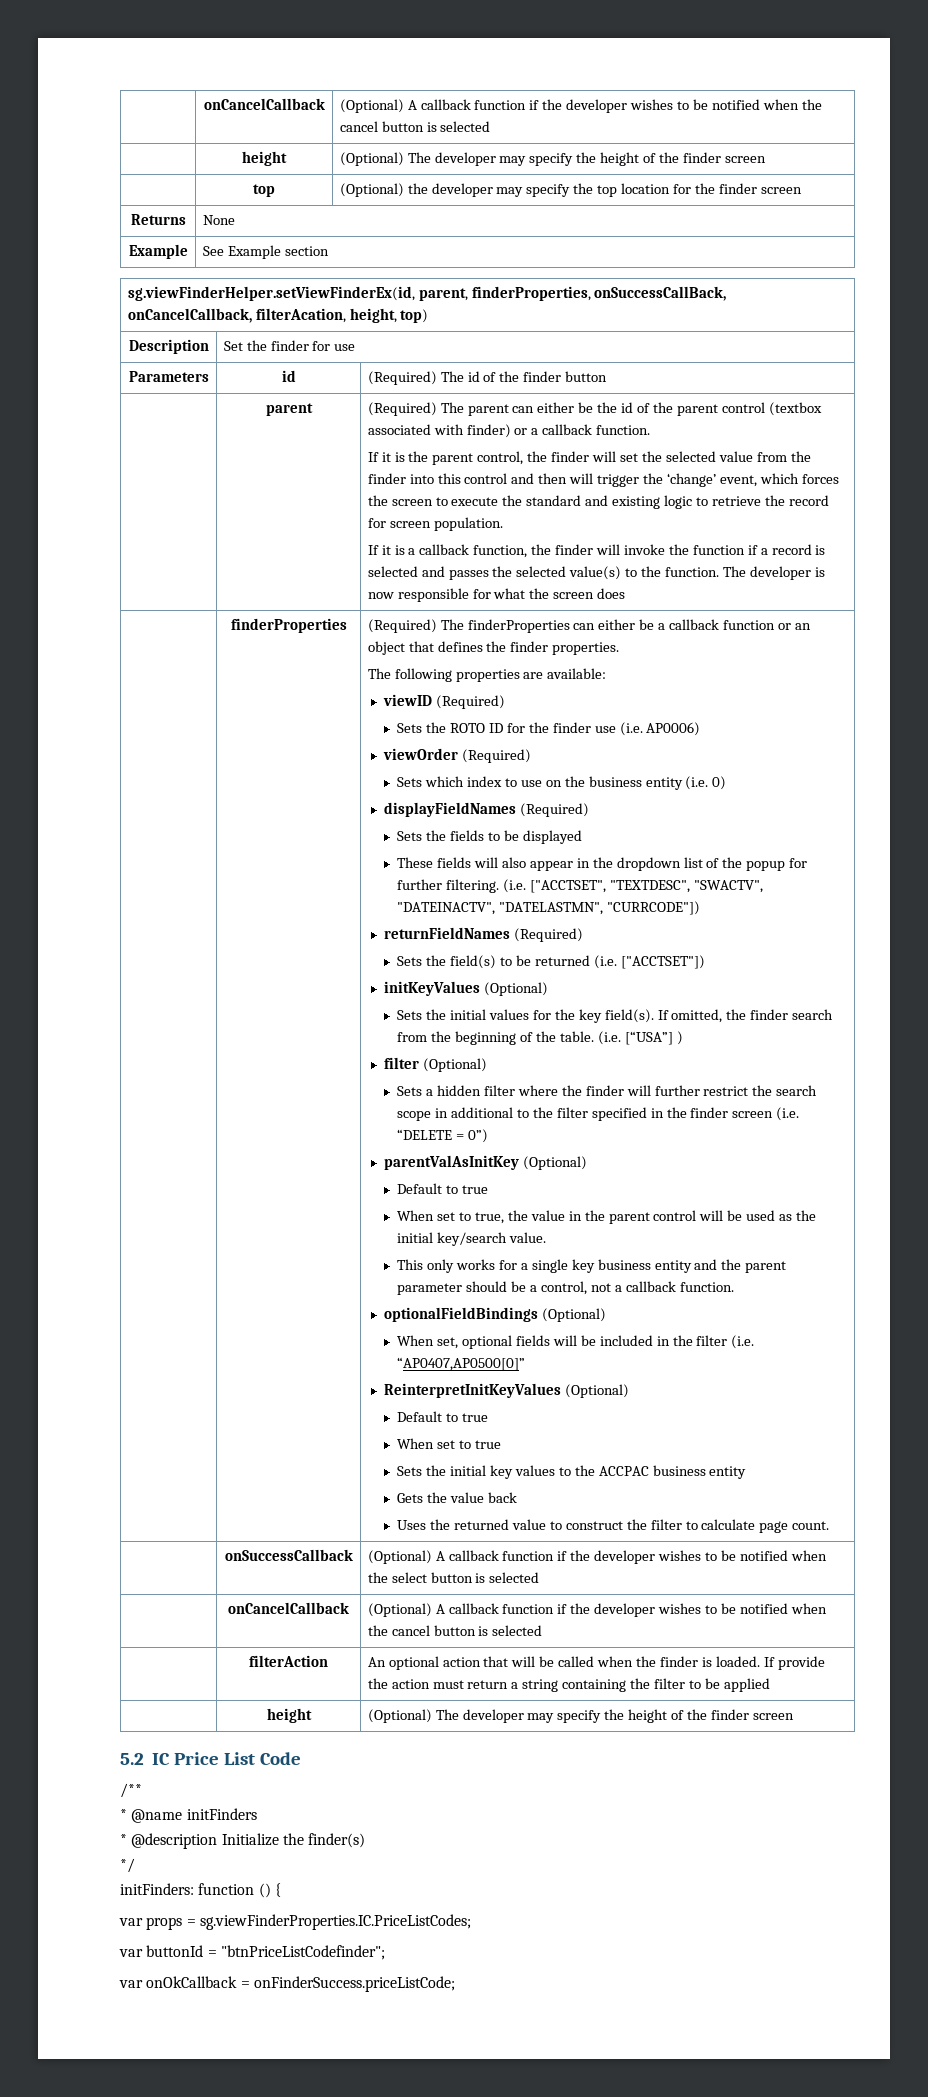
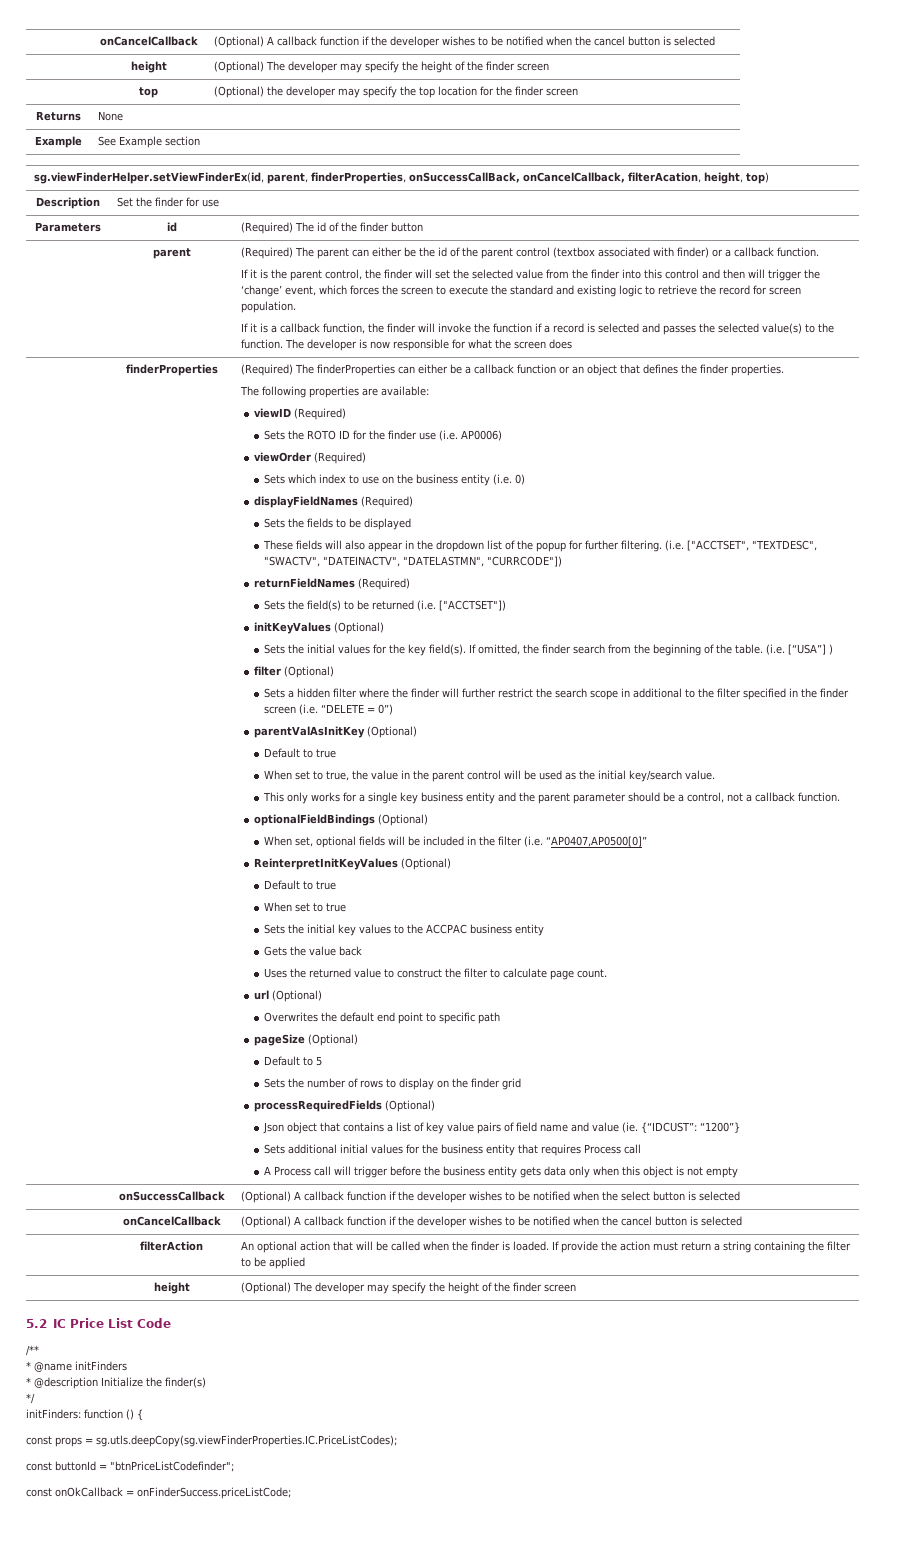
+ url (Optional)
+ Overwrites the default end point to specific path
+ pageSize (Optional)
+ Default to 5
+ Sets the number of rows to display on the finder grid
+ processRequiredFields (Optional)
+ Json object that contains a list of key value pairs of field name and value (ie. {“IDCUST”: “1200”}
+ Sets additional initial values for the business entity that requires Process call
+ A Process call will trigger before the business entity gets data only when this object is not empty
- var props = sg.viewFinderProperties.IC.PriceListCodes;
- var buttonId = "btnPriceListCodefinder";
+ const props = sg.utls.deepCopy(sg.viewFinderProperties.IC.PriceListCodes);
+ const buttonId = "btnPriceListCodefinder";
- var onOkCallback = onFinderSuccess.priceListCode;
+ const onOkCallback = onFinderSuccess.priceListCode;

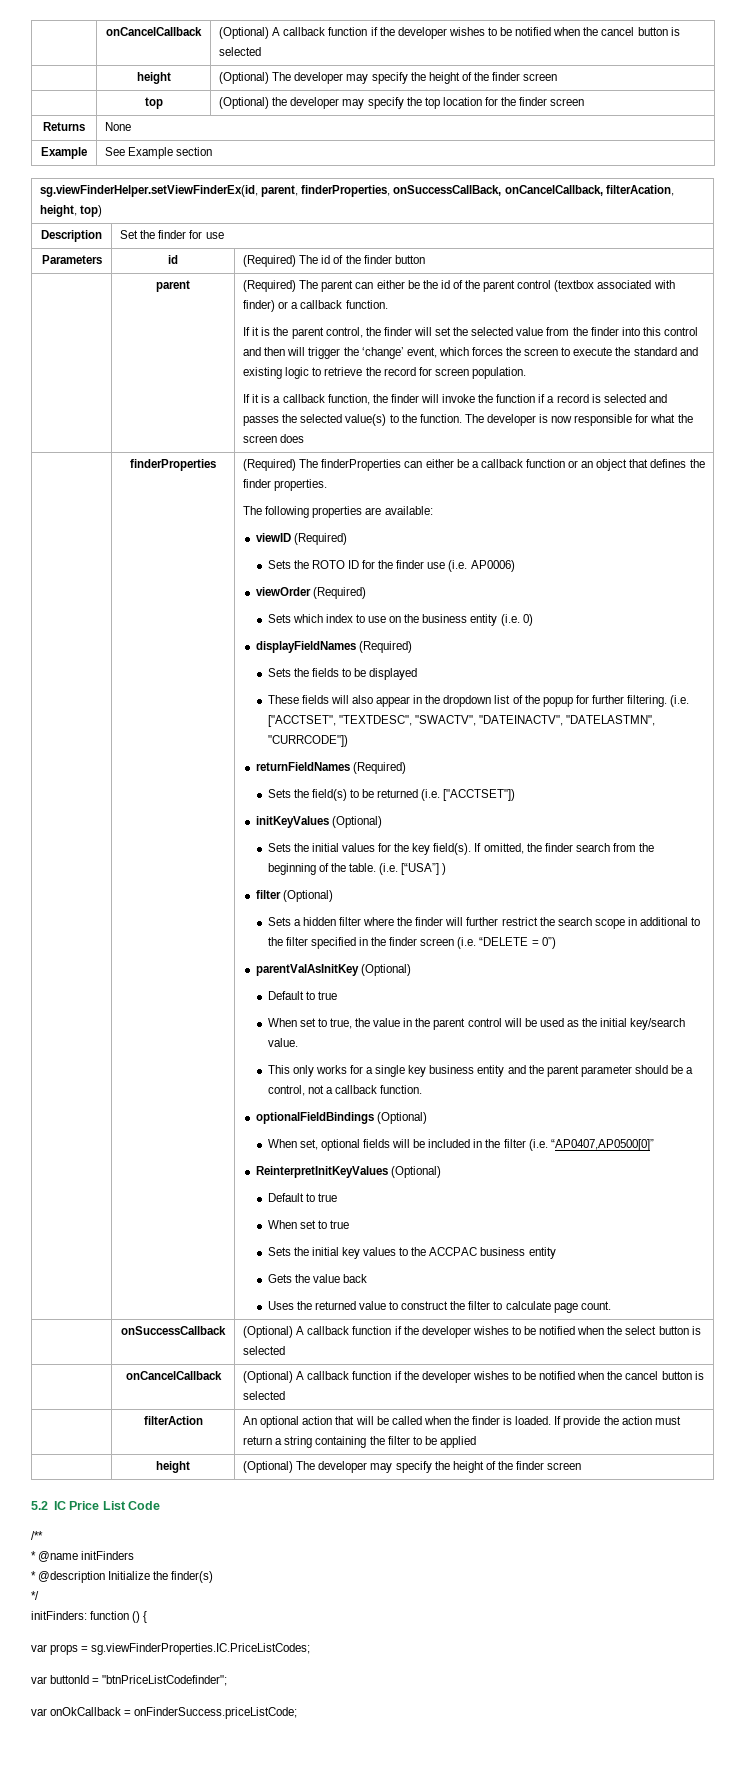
- url (Optional)
- Overwrites the default end point to specific path
- pageSize (Optional)
- Default to 5
- Sets the number of rows to display on the finder grid
- processRequiredFields (Optional)
- Json object that contains a list of key value pairs of field name and value (ie. {“IDCUST”: “1200”}
- Sets additional initial values for the business entity that requires Process call
- A Process call will trigger before the business entity gets data only when this object is not empty
- const props = sg.utls.deepCopy(sg.viewFinderProperties.IC.PriceListCodes);
- const buttonId = "btnPriceListCodefinder";
+ var props = sg.viewFinderProperties.IC.PriceListCodes;
+ var buttonId = "btnPriceListCodefinder";
- const onOkCallback = onFinderSuccess.priceListCode;
+ var onOkCallback = onFinderSuccess.priceListCode;

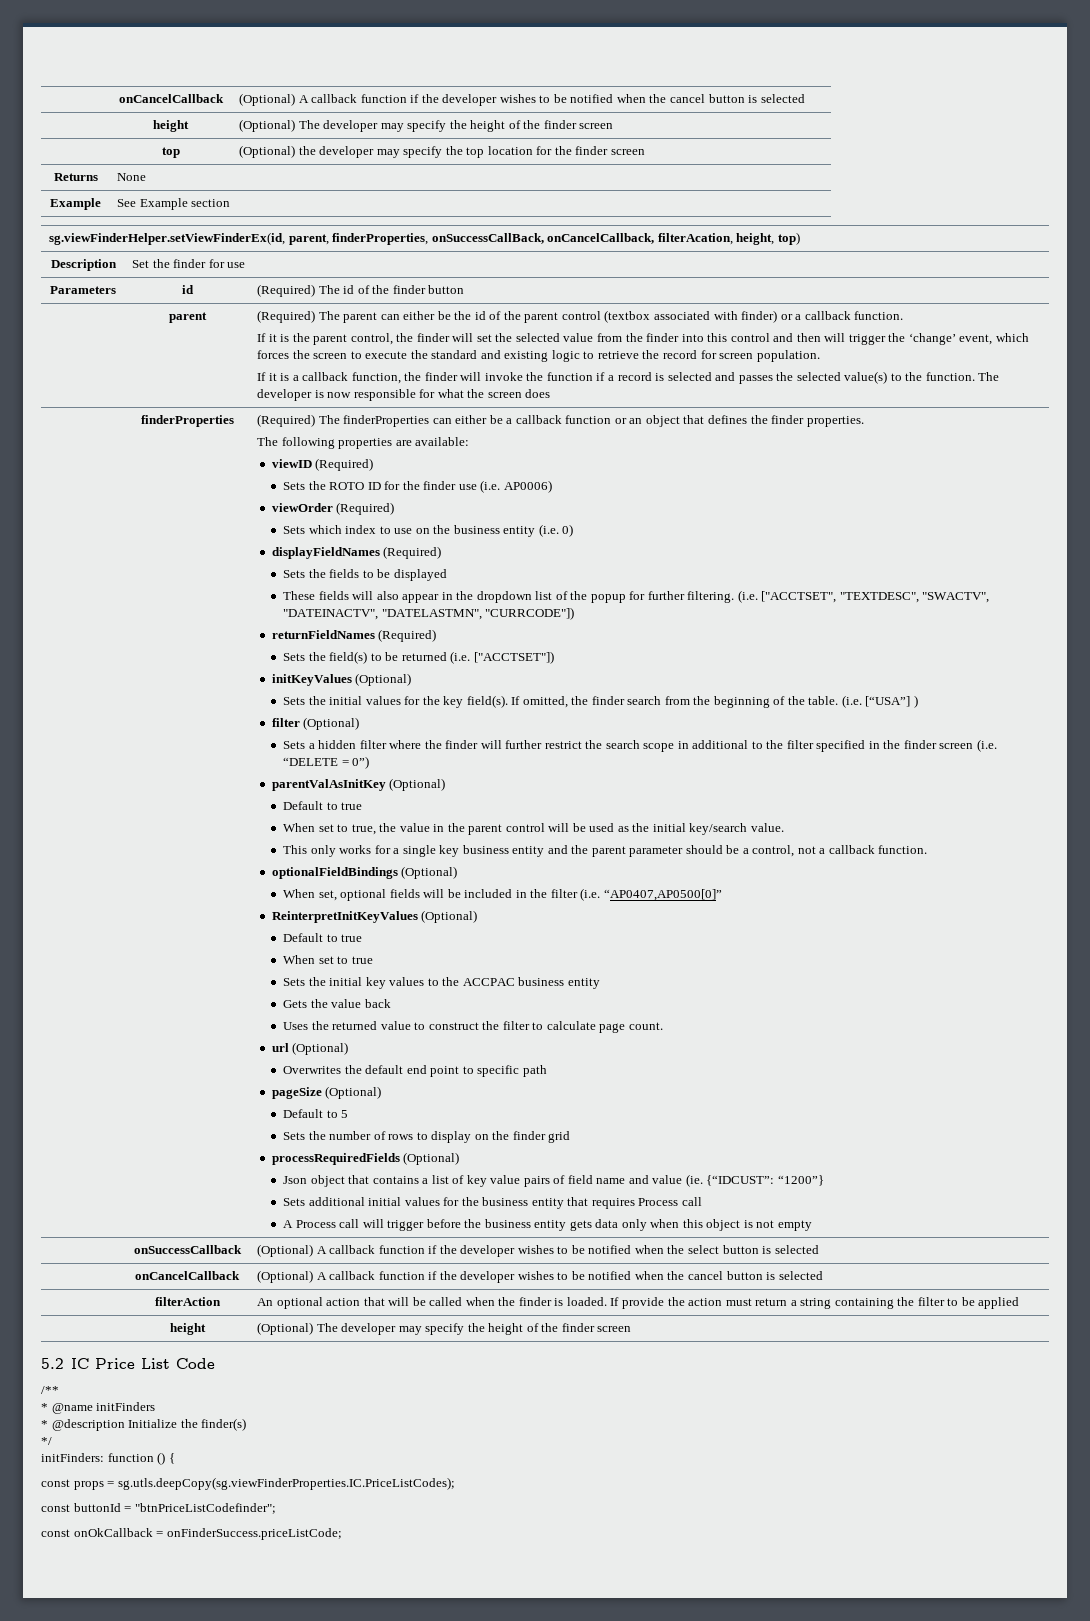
+ url (Optional)
+ Overwrites the default end point to specific path
+ pageSize (Optional)
+ Default to 5
+ Sets the number of rows to display on the finder grid
+ processRequiredFields (Optional)
+ Json object that contains a list of key value pairs of field name and value (ie. {“IDCUST”: “1200”}
+ Sets additional initial values for the business entity that requires Process call
+ A Process call will trigger before the business entity gets data only when this object is not empty
- var props = sg.viewFinderProperties.IC.PriceListCodes;
- var buttonId = "btnPriceListCodefinder";
+ const props = sg.utls.deepCopy(sg.viewFinderProperties.IC.PriceListCodes);
+ const buttonId = "btnPriceListCodefinder";
- var onOkCallback = onFinderSuccess.priceListCode;
+ const onOkCallback = onFinderSuccess.priceListCode;

